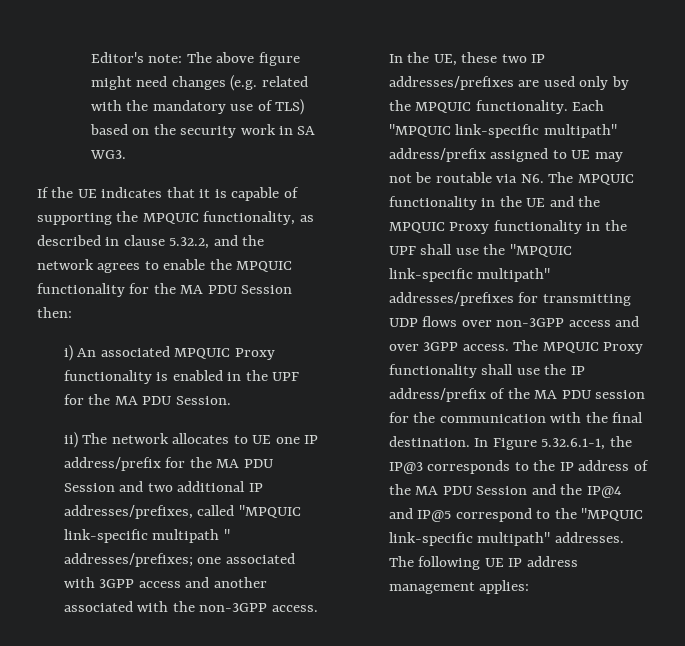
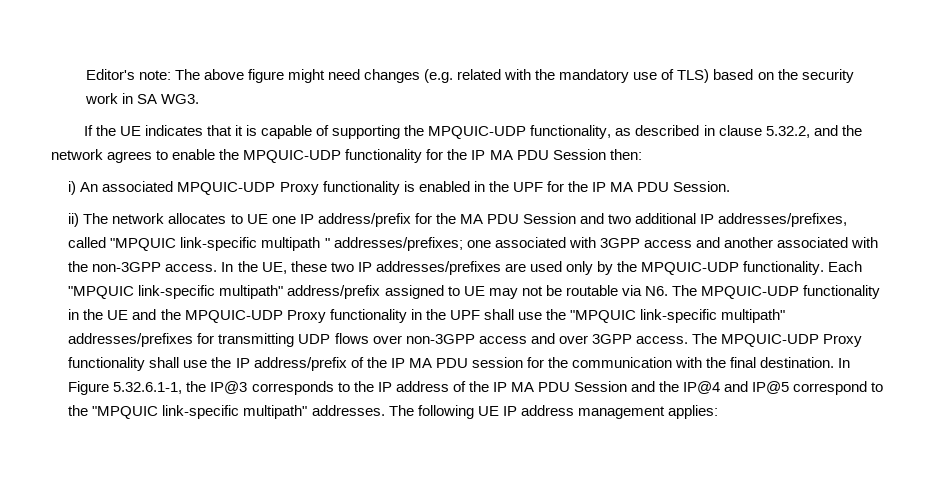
- If the UE indicates that it is capable of supporting the MPQUIC functionality, as described in clause 5.32.2, and the network agrees to enable the MPQUIC functionality for the MA PDU Session then:
+ If the UE indicates that it is capable of supporting the MPQUIC-UDP functionality, as described in clause 5.32.2, and the network agrees to enable the MPQUIC-UDP functionality for the IP MA PDU Session then:
- i) An associated MPQUIC Proxy functionality is enabled in the UPF for the MA PDU Session.
+ i) An associated MPQUIC-UDP Proxy functionality is enabled in the UPF for the IP MA PDU Session.
- In the UE, these two IP addresses/prefixes are used only by the MPQUIC functionality.
+ In the UE, these two IP addresses/prefixes are used only by the MPQUIC-UDP functionality.
- Each "MPQUIC link-specific multipath" address/prefix assigned to UE may not be routable via N6. The MPQUIC functionality in the UE and the MPQUIC Proxy functionality in the UPF shall use the "MPQUIC link-specific multipath" addresses/prefixes for transmitting UDP flows over non-3GPP access and over 3GPP access.
+ Each "MPQUIC link-specific multipath" address/prefix assigned to UE may not be routable via N6. The MPQUIC-UDP functionality in the UE and the MPQUIC-UDP Proxy functionality in the UPF shall use the "MPQUIC link-specific multipath" addresses/prefixes for transmitting UDP flows over non-3GPP access and over 3GPP access.
- The MPQUIC Proxy functionality shall use the IP address/prefix of the MA PDU session for the communication with the final destination.
+ The MPQUIC-UDP Proxy functionality shall use the IP address/prefix of the IP MA PDU session for the communication with the final destination.
- In Figure 5.32.6.1-1, the IP@3 corresponds to the IP address of the MA PDU Session and the IP@4 and IP@5 correspond to the "MPQUIC link-specific multipath" addresses.
+ In Figure 5.32.6.1-1, the IP@3 corresponds to the IP address of the IP MA PDU Session and the IP@4 and IP@5 correspond to the "MPQUIC link-specific multipath" addresses.

